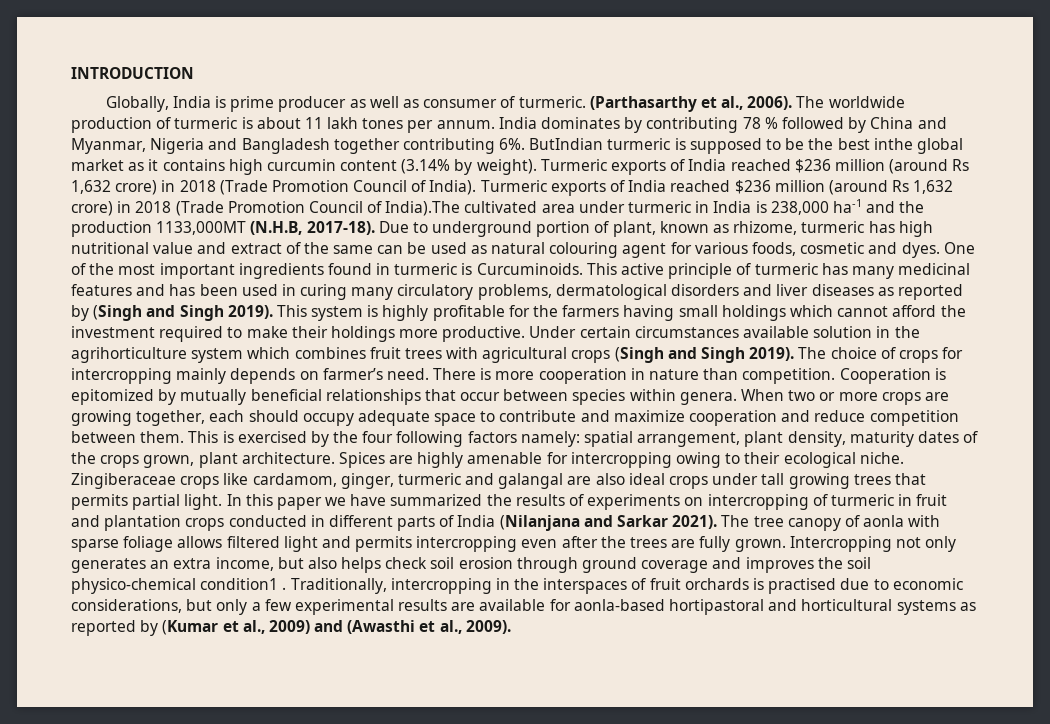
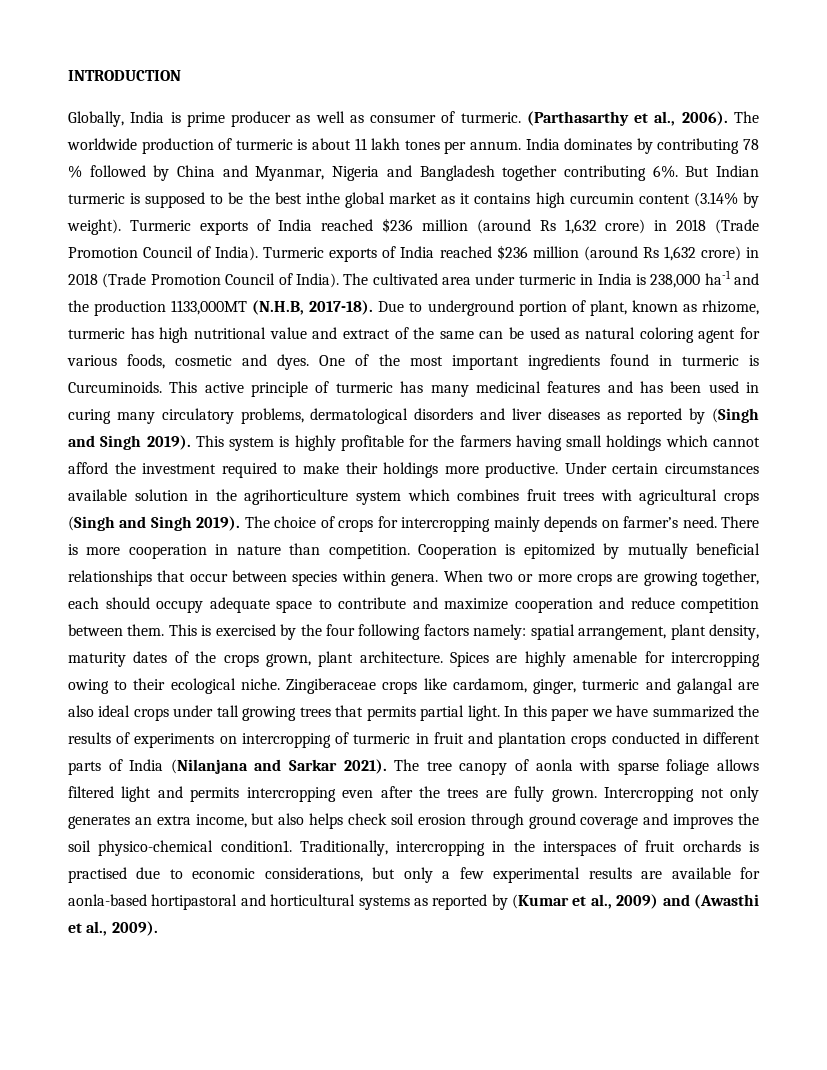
- ButIndian turmeric is supposed to be the best inthe global market as it contains high curcumin content (3.14% by weight).
+ But Indian turmeric is supposed to be the best inthe global market as it contains high curcumin content (3.14% by weight).
- Turmeric exports of India reached $236 million (around Rs 1,632 crore) in 2018 (Trade Promotion Council of India).The cultivated area under turmeric in India is 238,000 ha-1 and the production 1133,000MT (N.H.B, 2017-18).
+ Turmeric exports of India reached $236 million (around Rs 1,632 crore) in 2018 (Trade Promotion Council of India). The cultivated area under turmeric in India is 238,000 ha-1 and the production 1133,000MT (N.H.B, 2017-18).
- Due to underground portion of plant, known as rhizome, turmeric has high nutritional value and extract of the same can be used as natural colouring agent for various foods, cosmetic and dyes.
+ Due to underground portion of plant, known as rhizome, turmeric has high nutritional value and extract of the same can be used as natural coloring agent for various foods, cosmetic and dyes.
- Intercropping not only generates an extra income, but also helps check soil erosion through ground coverage and improves the soil physico-chemical condition1 .
+ Intercropping not only generates an extra income, but also helps check soil erosion through ground coverage and improves the soil physico-chemical condition1.

